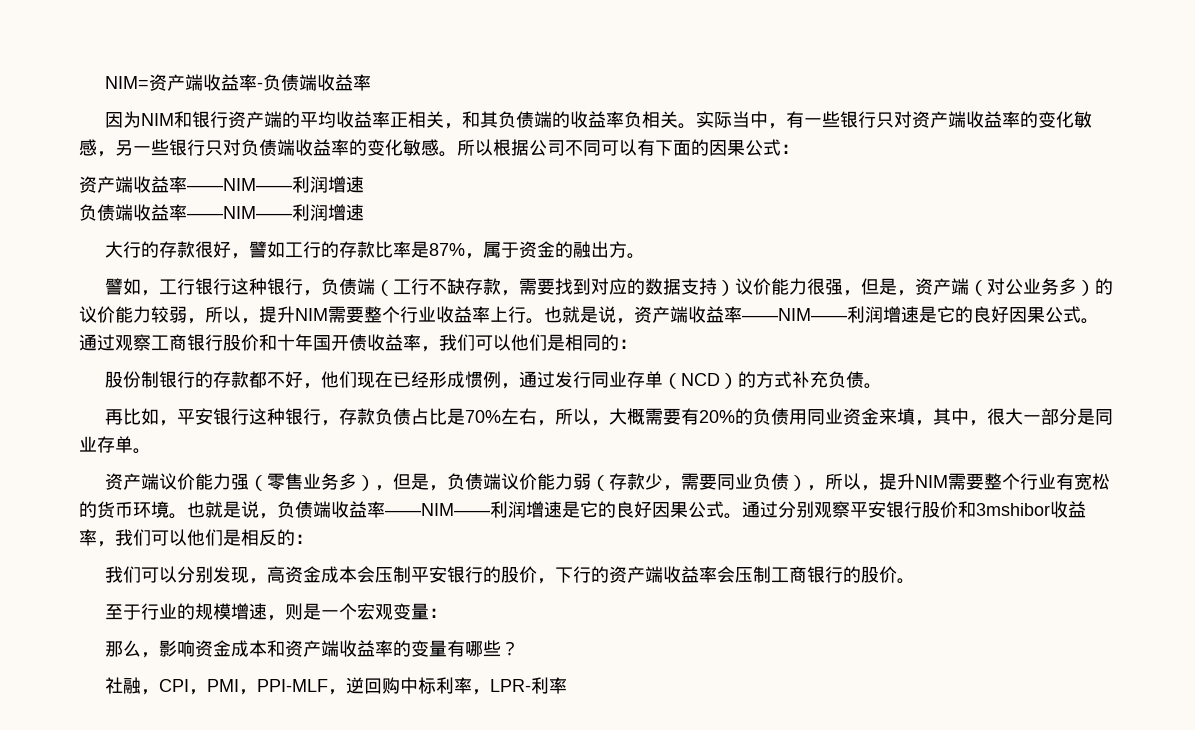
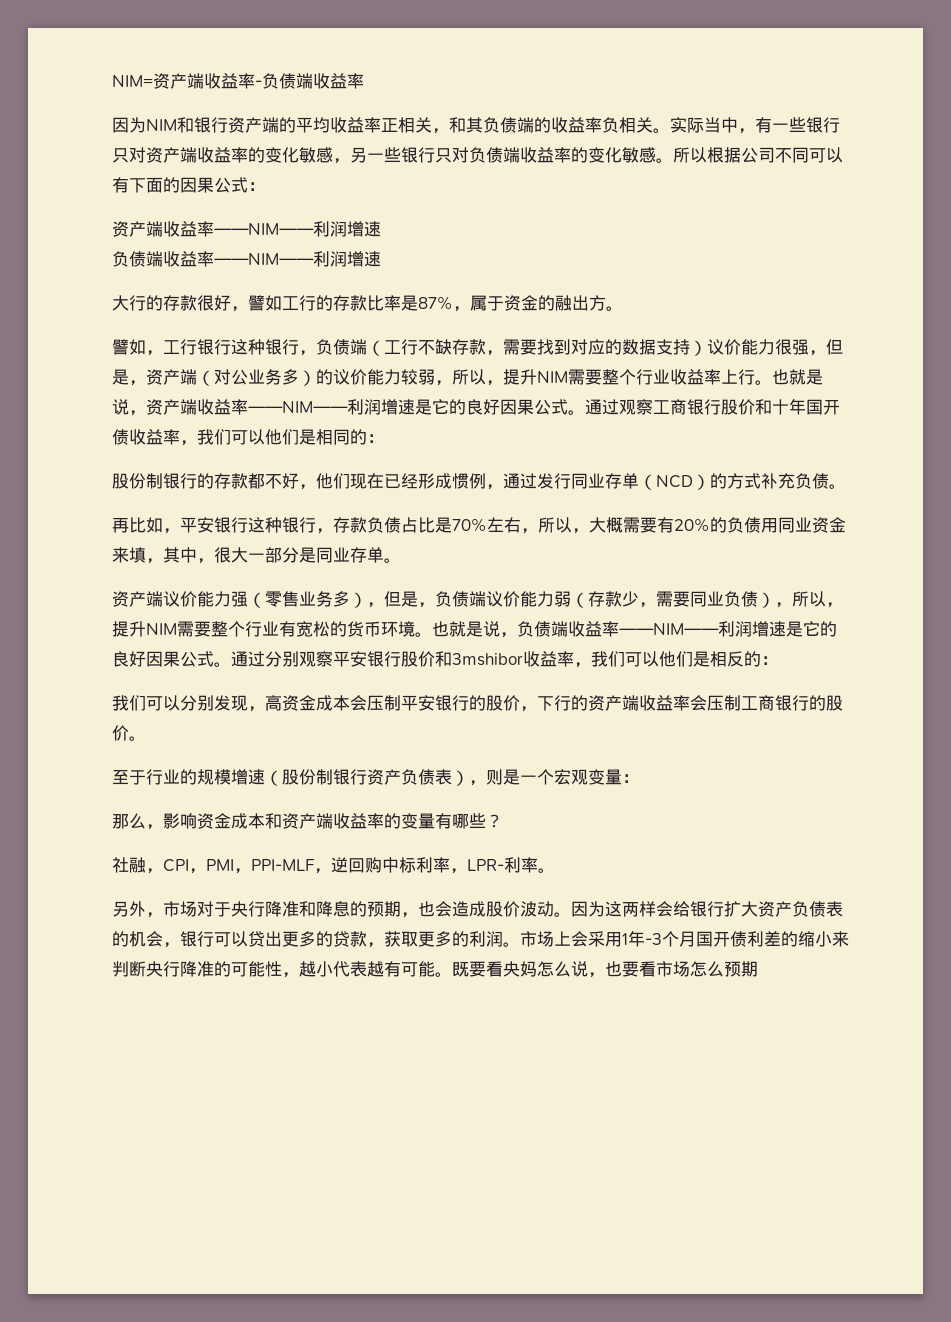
- 至于行业的规模增速，则是一个宏观变量：
+ 至于行业的规模增速（股份制银行资产负债表），则是一个宏观变量：
- 社融，CPI，PMI，PPI-MLF，逆回购中标利率，LPR-利率
+ 社融，CPI，PMI，PPI-MLF，逆回购中标利率，LPR-利率。
+ 另外，市场对于央行降准和降息的预期，也会造成股价波动。因为这两样会给银行扩大资产负债表的机会，银行可以贷出更多的贷款，获取更多的利润。市场上会采用1年-3个月国开债利差的缩小来判断央行降准的可能性，越小代表越有可能。既要看央妈怎么说，也要看市场怎么预期

